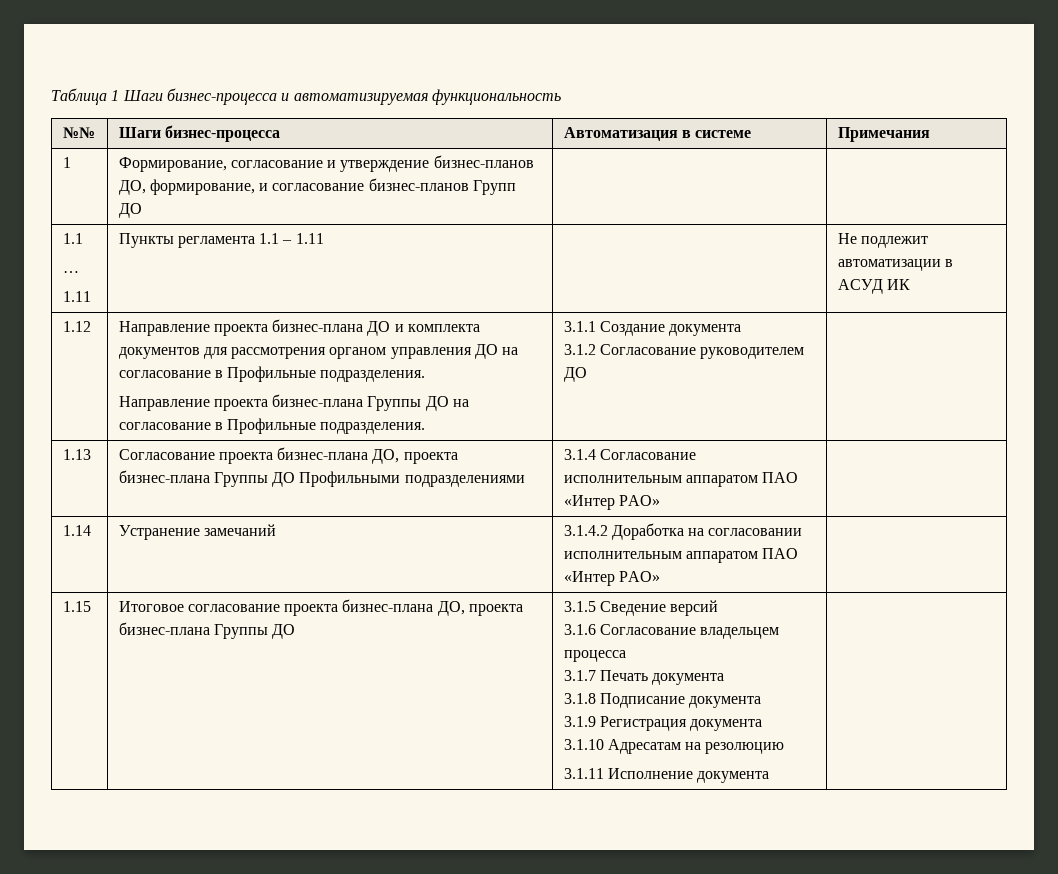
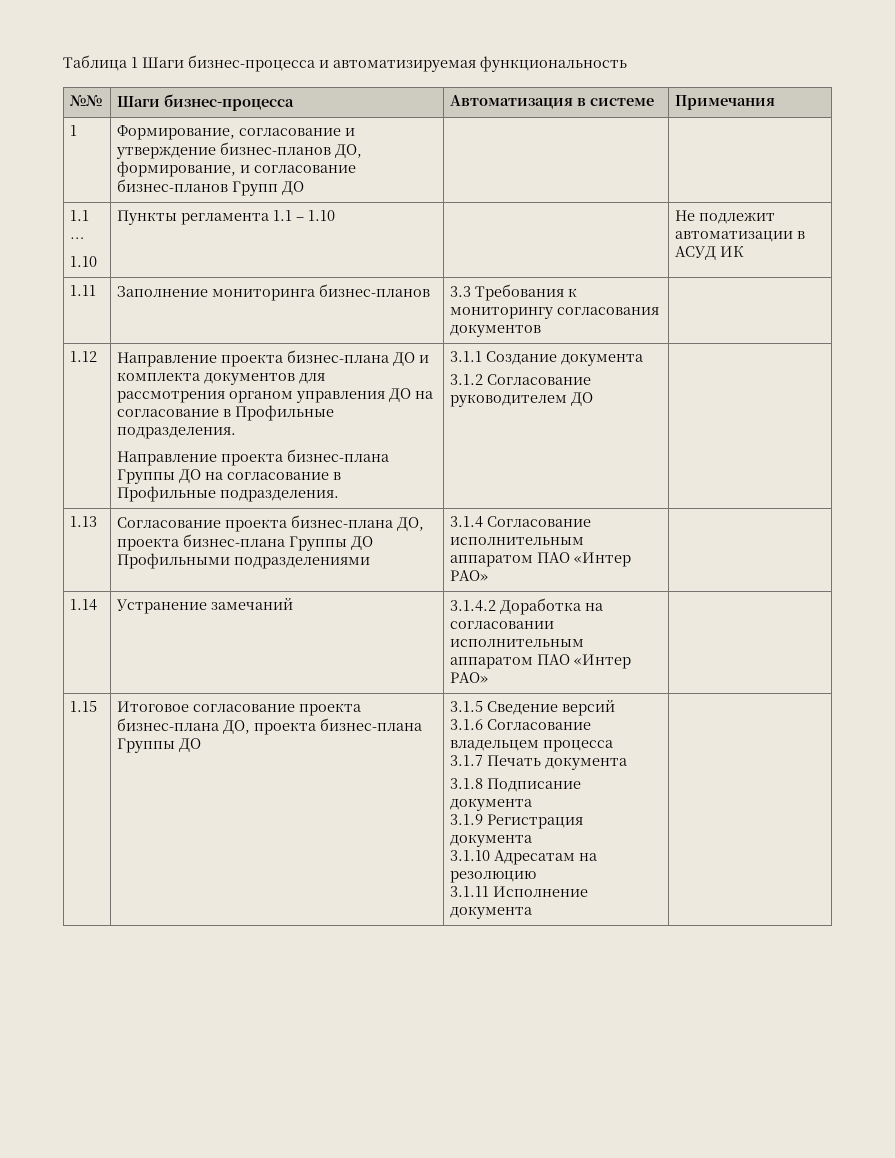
  1 | Формирование, согласование и утверждение бизнес-планов ДО, формирование, и согласование бизнес-планов Групп ДО | |
  1.1
  …
- 1.11 | Пункты регламента 1.1 – 1.11 | | Не подлежит автоматизации в АСУД ИК
+ 1.10 | Пункты регламента 1.1 – 1.10 | | Не подлежит автоматизации в АСУД ИК
+ 1.11 | Заполнение мониторинга бизнес-планов | 3.3 Требования к мониторингу согласования документов |

